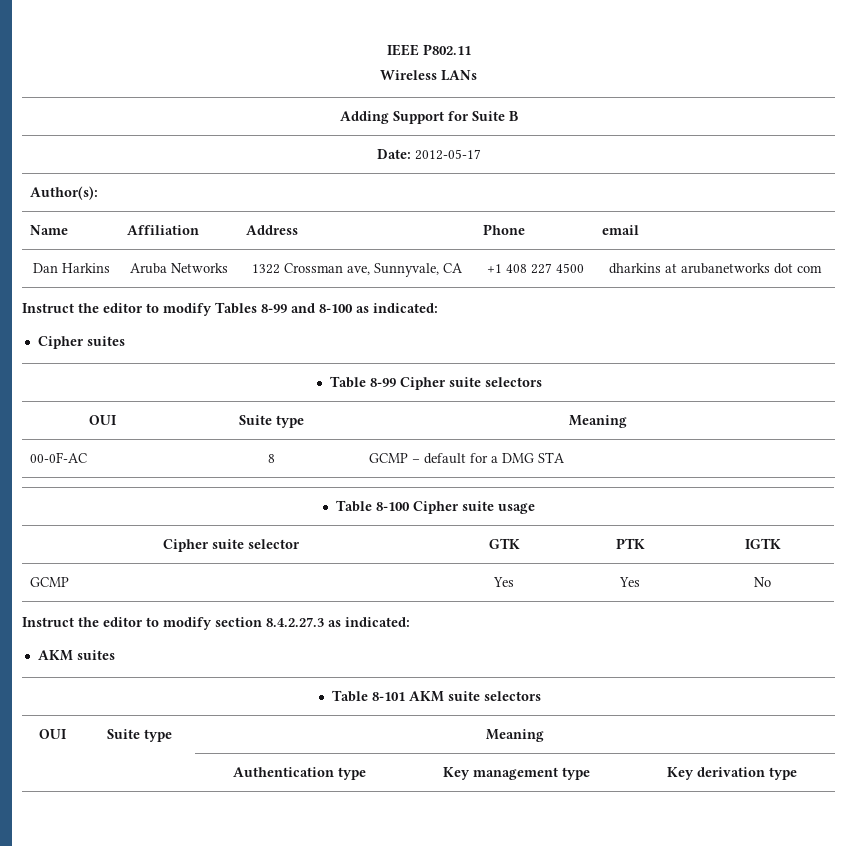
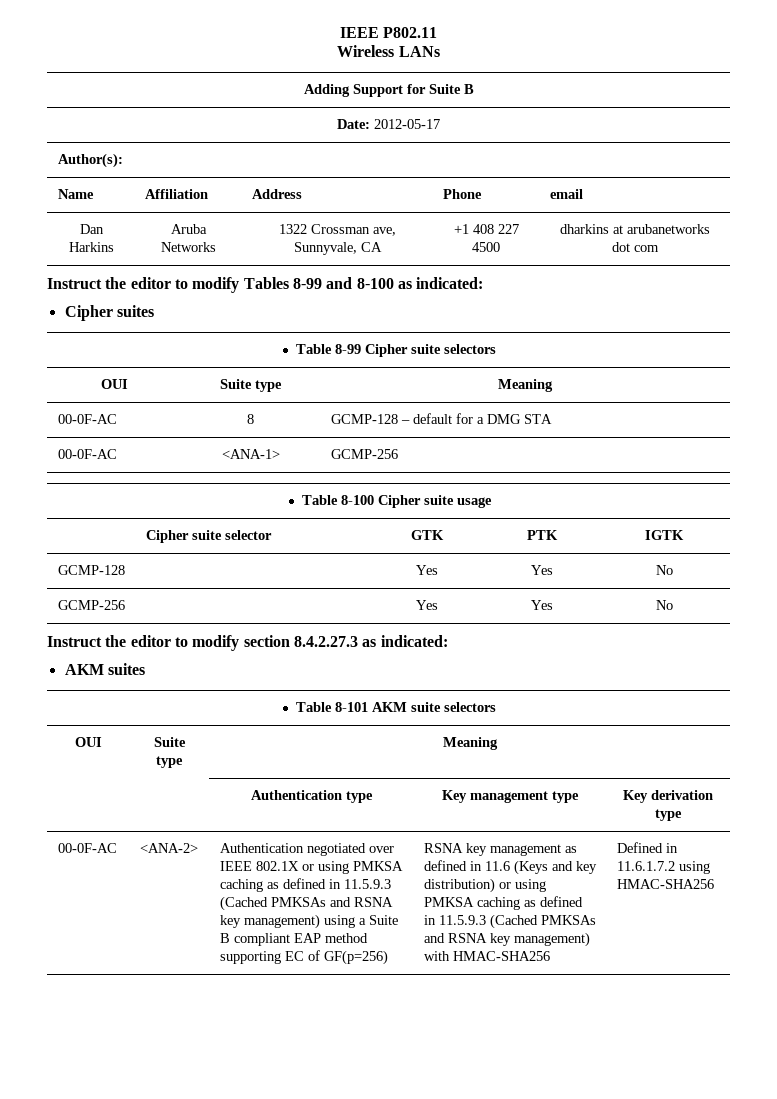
- 00-0F-AC | 8 | GCMP – default for a DMG STA
+ 00-0F-AC | 8 | GCMP-128 – default for a DMG STA
+ 00-0F-AC | <ANA-1> | GCMP-256
- GCMP | Yes | Yes | No
+ GCMP-128 | Yes | Yes | No
+ GCMP-256 | Yes | Yes | No
+ 00-0F-AC | <ANA-2> | Authentication negotiated over IEEE 802.1X or using PMKSA caching as defined in 11.5.9.3 (Cached PMKSAs and RSNA key management) using a Suite B compliant EAP method supporting EC of GF(p=256) | RSNA key management as defined in 11.6 (Keys and key distribution) or using PMKSA caching as defined in 11.5.9.3 (Cached PMKSAs and RSNA key management) with HMAC-SHA256 | Defined in 11.6.1.7.2 using HMAC-SHA256

